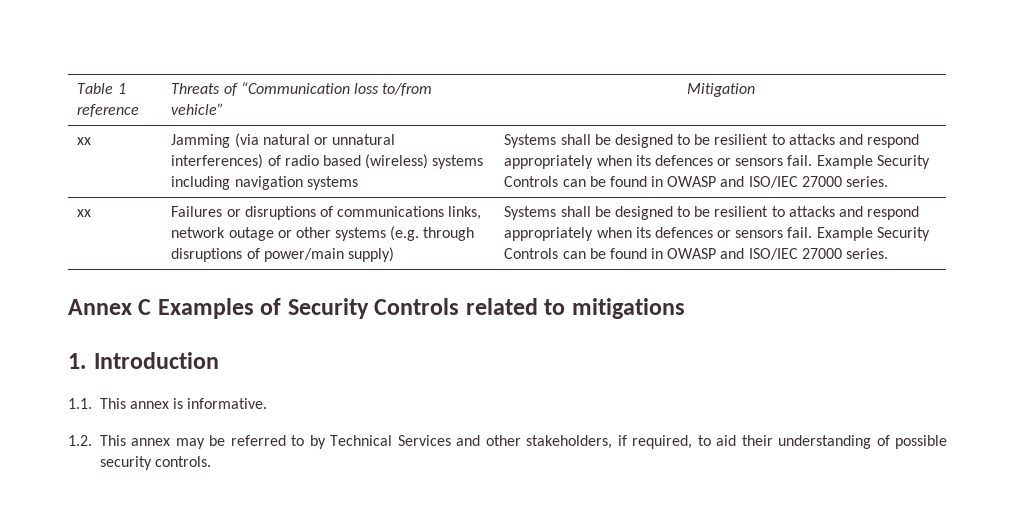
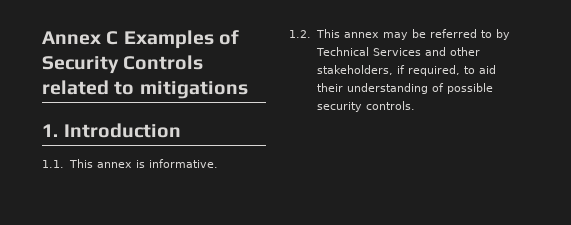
- Table 1 reference | Threats of “Communication loss to/from vehicle” | Mitigation
- xx | Jamming (via natural or unnatural interferences) of radio based (wireless) systems including navigation systems | Systems shall be designed to be resilient to attacks and respond appropriately when its defences or sensors fail. Example Security Controls can be found in OWASP and ISO/IEC 27000 series.
- xx | Failures or disruptions of communications links, network outage or other systems (e.g. through disruptions of power/main supply) | Systems shall be designed to be resilient to attacks and respond appropriately when its defences or sensors fail. Example Security Controls can be found in OWASP and ISO/IEC 27000 series.

